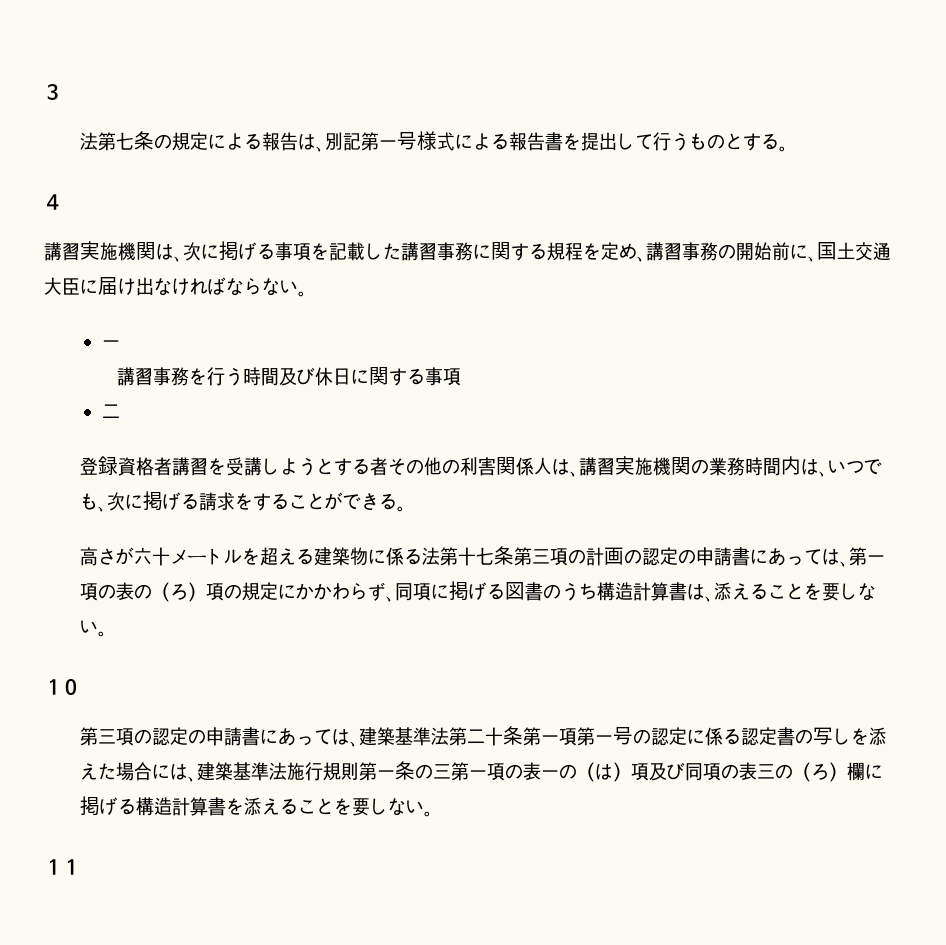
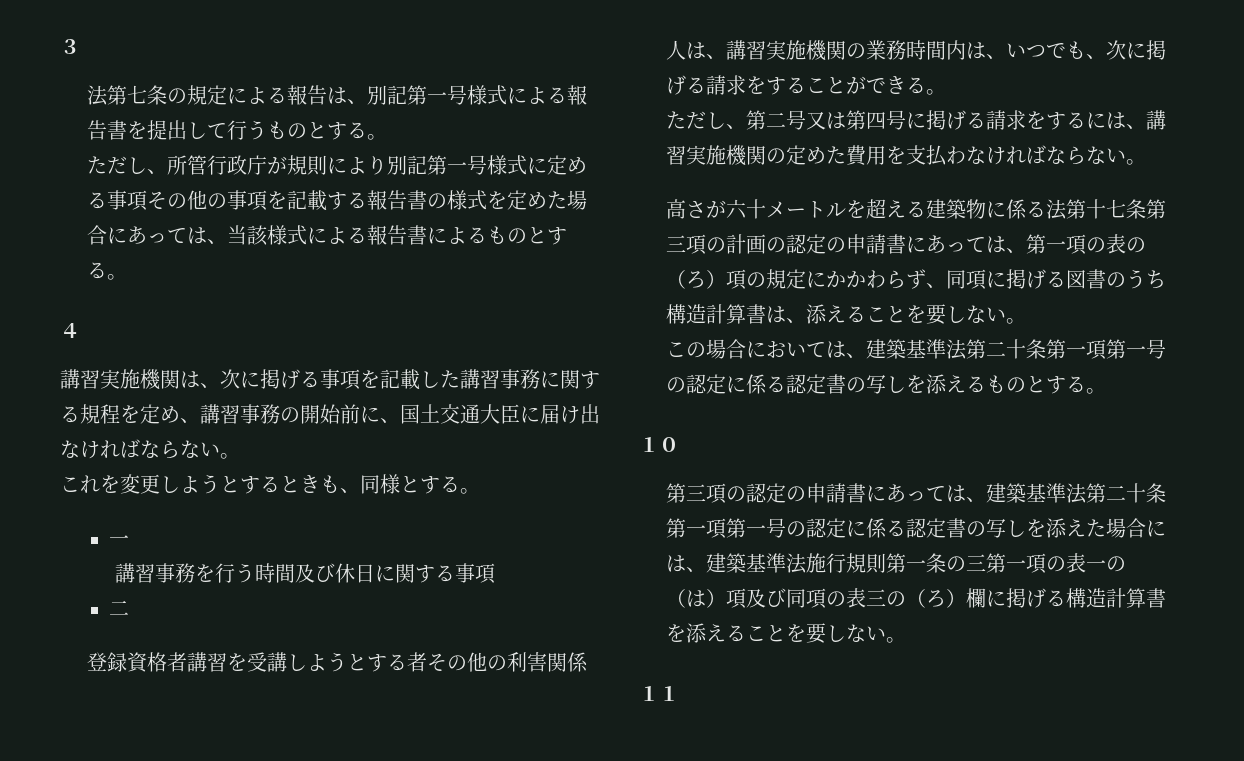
+ ただし、所管行政庁が規則により別記第一号様式に定める事項その他の事項を記載する報告書の様式を定めた場合にあっては、当該様式による報告書によるものとする。
+ これを変更しようとするときも、同様とする。
+ ただし、第二号又は第四号に掲げる請求をするには、講習実施機関の定めた費用を支払わなければならない。
+ この場合においては、建築基準法第二十条第一項第一号の認定に係る認定書の写しを添えるものとする。

